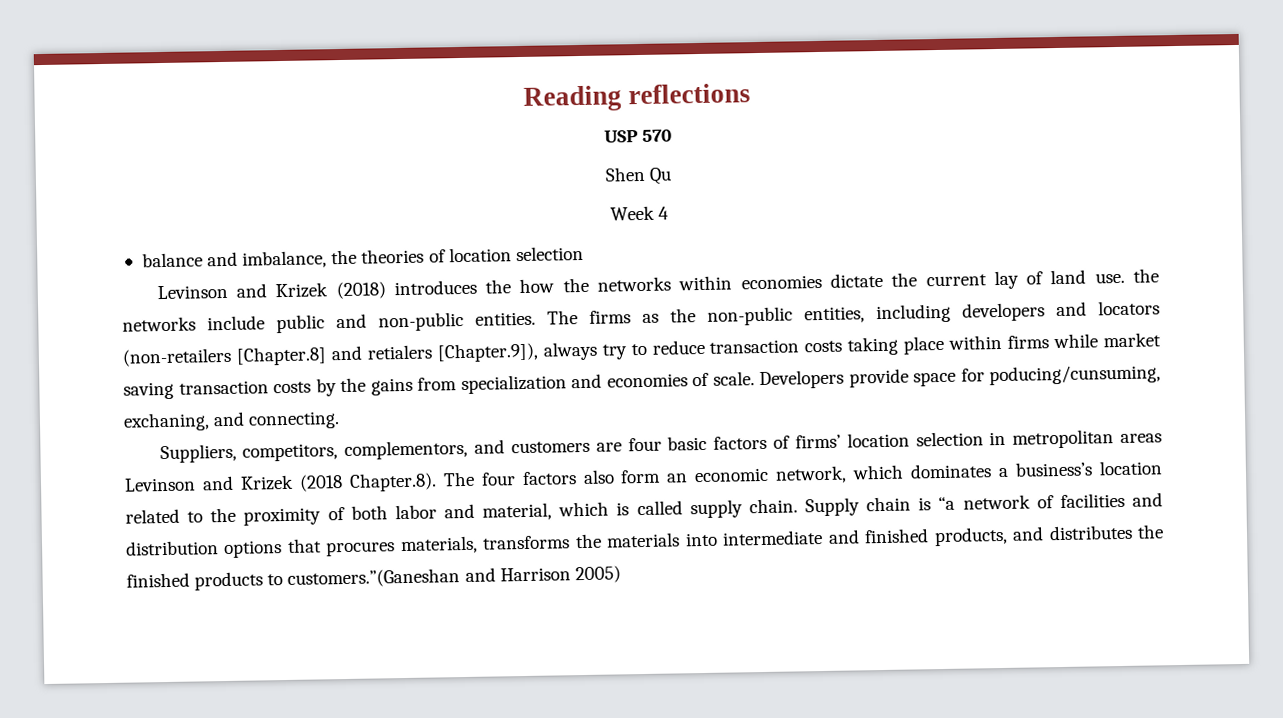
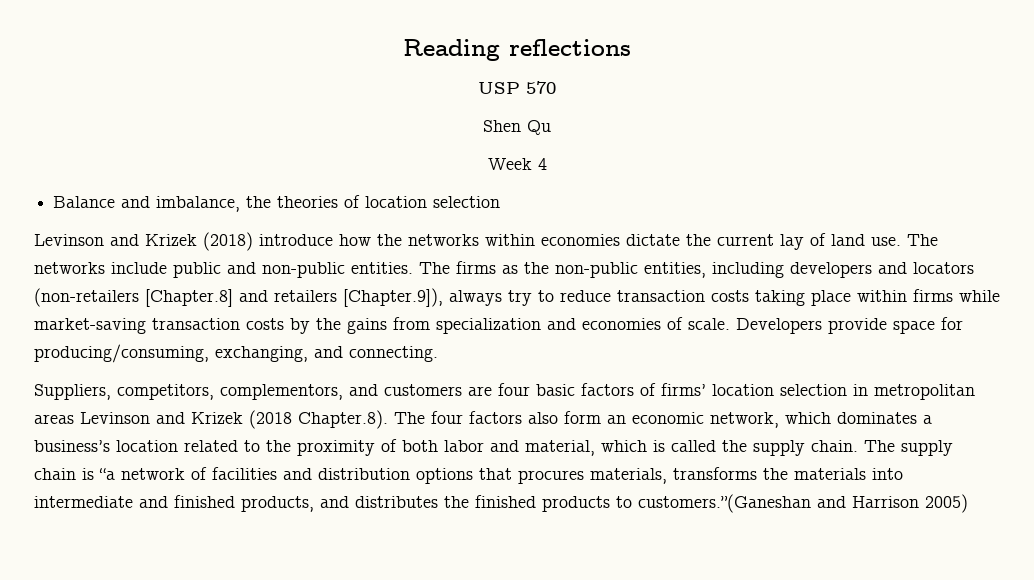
- balance and imbalance, the theories of location selection
+ Balance and imbalance, the theories of location selection
- Levinson and Krizek (2018) introduces the how the networks within economies dictate the current lay of land use. the networks include public and non-public entities.
+ Levinson and Krizek (2018) introduce how the networks within economies dictate the current lay of land use. The networks include public and non-public entities.
- The firms as the non-public entities, including developers and locators (non-retailers [Chapter.8] and retialers [Chapter.9]), always try to reduce transaction costs taking place within firms while market saving transaction costs by the gains from specialization and economies of scale.
+ The firms as the non-public entities, including developers and locators (non-retailers [Chapter.8] and retailers [Chapter.9]), always try to reduce transaction costs taking place within firms while market-saving transaction costs by the gains from specialization and economies of scale.
- Developers provide space for poducing/cunsuming, exchaning, and connecting.
+ Developers provide space for producing/consuming, exchanging, and connecting.
- Suppliers, competitors, complementors, and customers are four basic factors of firms’ location selection in metropolitan areas Levinson and Krizek (2018 Chapter.8). The four factors also form an economic network, which dominates a business’s location related to the proximity of both labor and material, which is called supply chain.
+ Suppliers, competitors, complementors, and customers are four basic factors of firms’ location selection in metropolitan areas Levinson and Krizek (2018 Chapter.8). The four factors also form an economic network, which dominates a business’s location related to the proximity of both labor and material, which is called the supply chain.
- Supply chain is “a network of facilities and distribution options that procures materials, transforms the materials into intermediate and finished products, and distributes the finished products to customers.”(Ganeshan and Harrison 2005)
+ The supply chain is “a network of facilities and distribution options that procures materials, transforms the materials into intermediate and finished products, and distributes the finished products to customers.”(Ganeshan and Harrison 2005)

